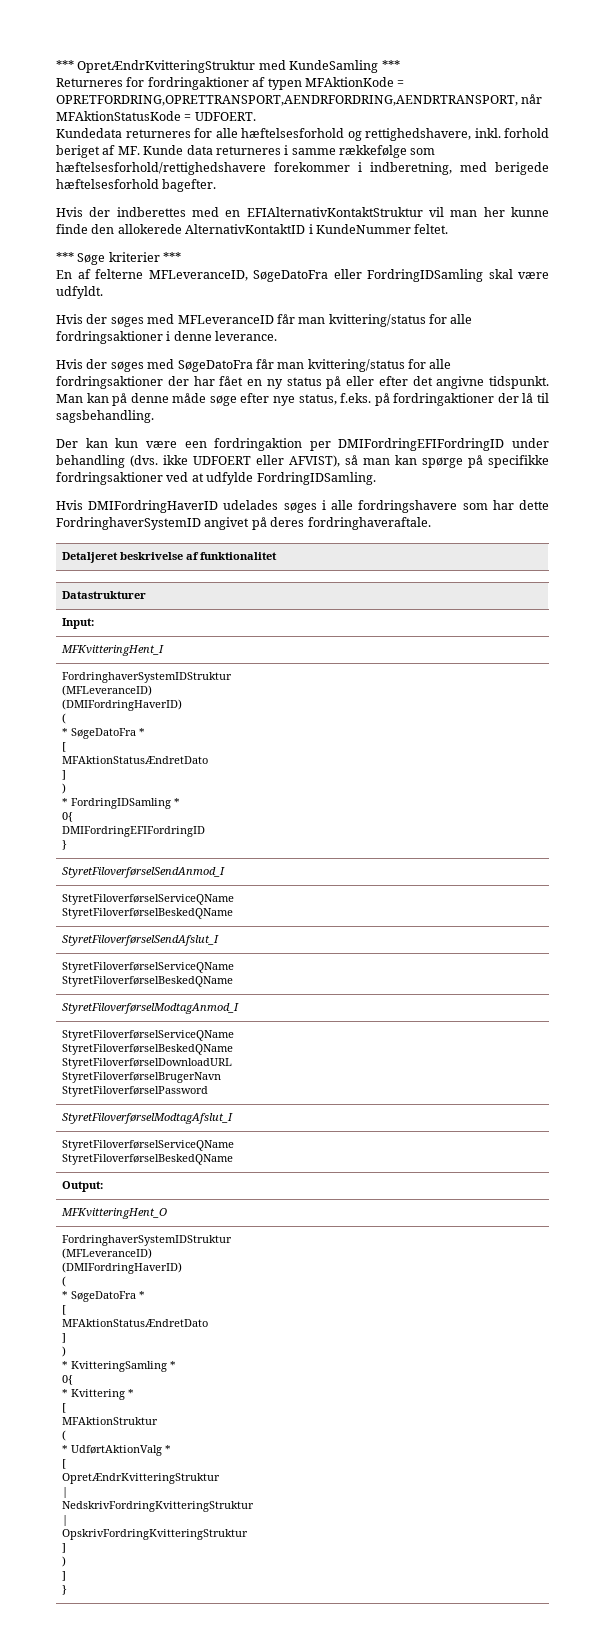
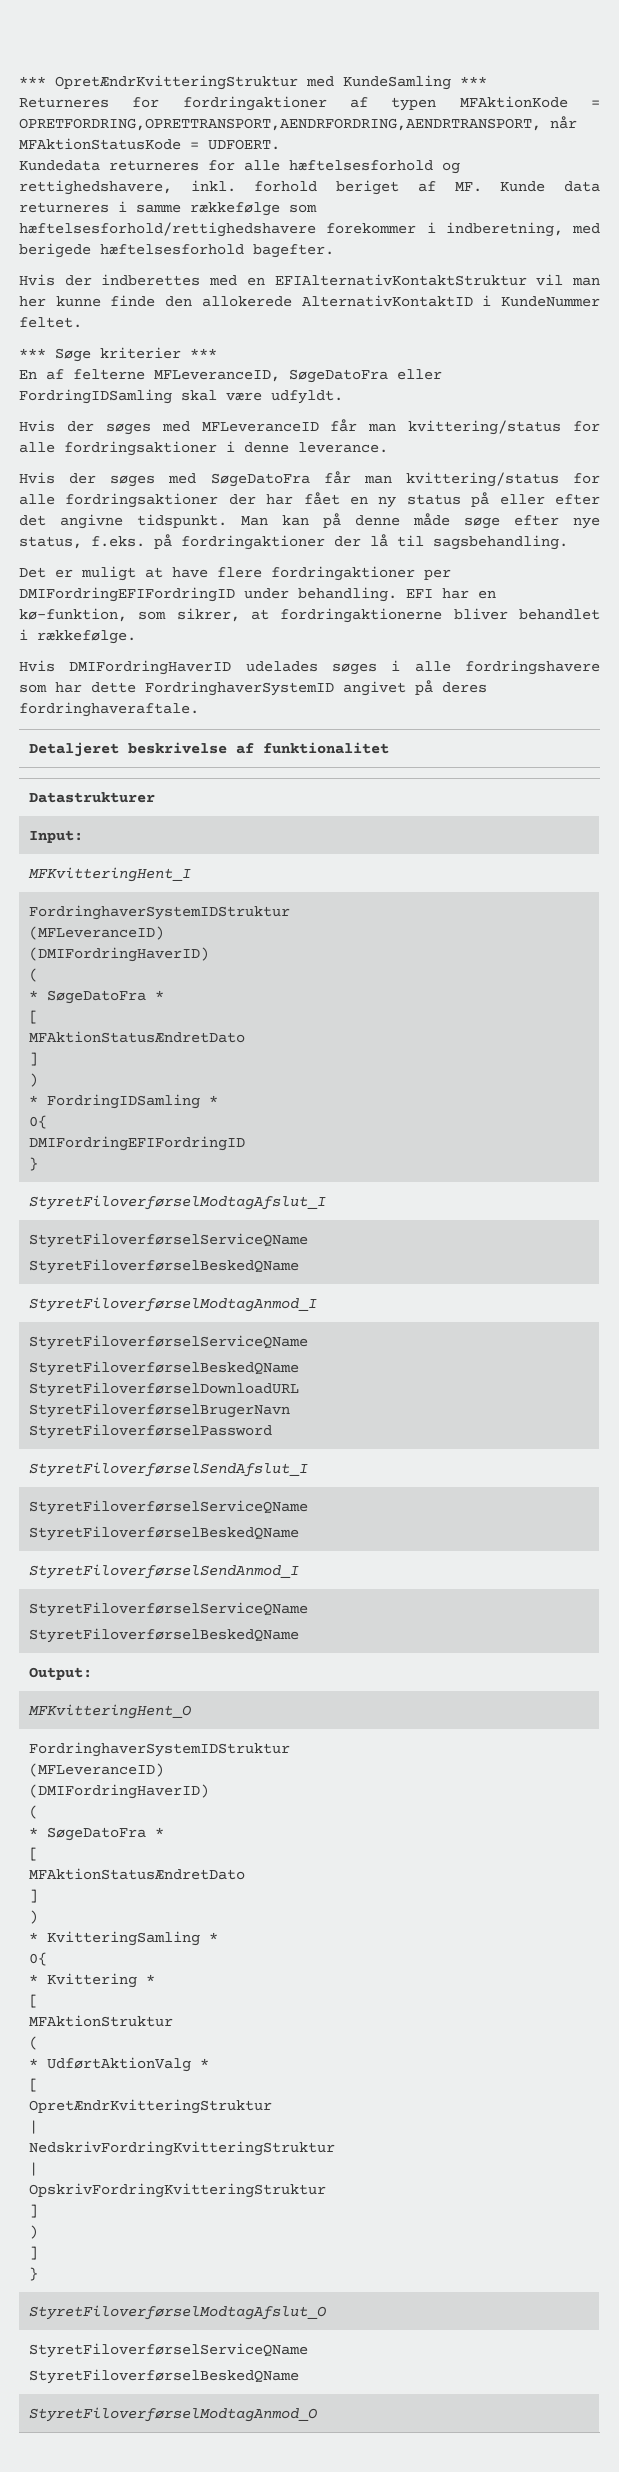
- Der kan kun være een fordringaktion per DMIFordringEFIFordringID under behandling (dvs. ikke UDFOERT eller AFVIST), så man kan spørge på specifikke fordringsaktioner ved at udfylde FordringIDSamling.
+ Det er muligt at have flere fordringaktioner per DMIFordringEFIFordringID under behandling. EFI har en kø-funktion, som sikrer, at fordringaktionerne bliver behandlet i rækkefølge.
- StyretFiloverførselSendAnmod_I
- StyretFiloverførselServiceQName
- StyretFiloverførselBeskedQName
- StyretFiloverførselSendAfslut_I
+ StyretFiloverførselModtagAfslut_I
- StyretFiloverførselModtagAfslut_I
+ StyretFiloverførselSendAfslut_I
+ StyretFiloverførselServiceQName
+ StyretFiloverførselBeskedQName
+ StyretFiloverførselSendAnmod_I
+ StyretFiloverførselModtagAfslut_O
+ StyretFiloverførselServiceQName
+ StyretFiloverførselBeskedQName
+ StyretFiloverførselModtagAnmod_O

